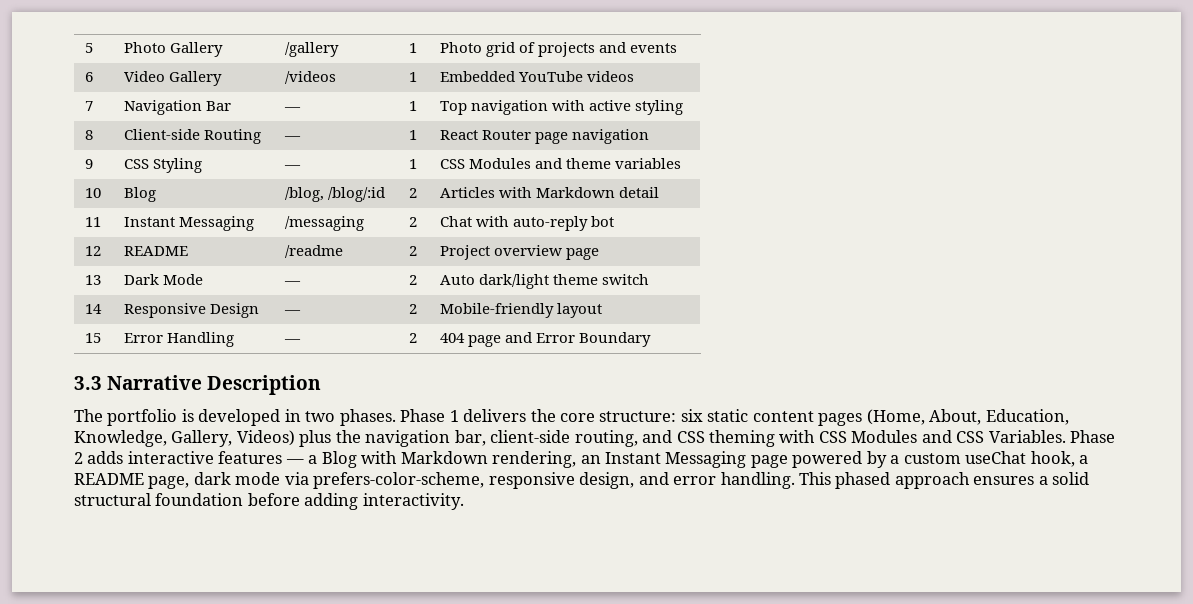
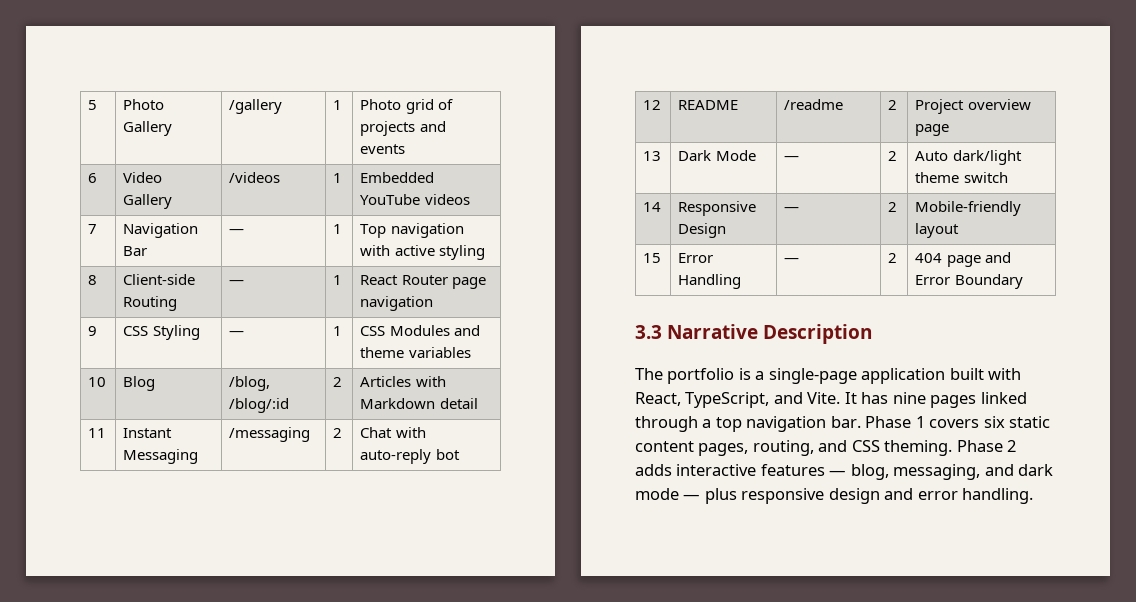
- The portfolio is developed in two phases. Phase 1 delivers the core structure: six static content pages (Home, About, Education, Knowledge, Gallery, Videos) plus the navigation bar, client-side routing, and CSS theming with CSS Modules and CSS Variables.
+ The portfolio is a single-page application built with React, TypeScript, and Vite. It has nine pages linked through a top navigation bar. Phase 1 covers six static content pages, routing, and CSS theming.
- Phase 2 adds interactive features — a Blog with Markdown rendering, an Instant Messaging page powered by a custom useChat hook, a README page, dark mode via prefers-color-scheme, responsive design, and error handling. This phased approach ensures a solid structural foundation before adding interactivity.
+ Phase 2 adds interactive features — blog, messaging, and dark mode — plus responsive design and error handling.

